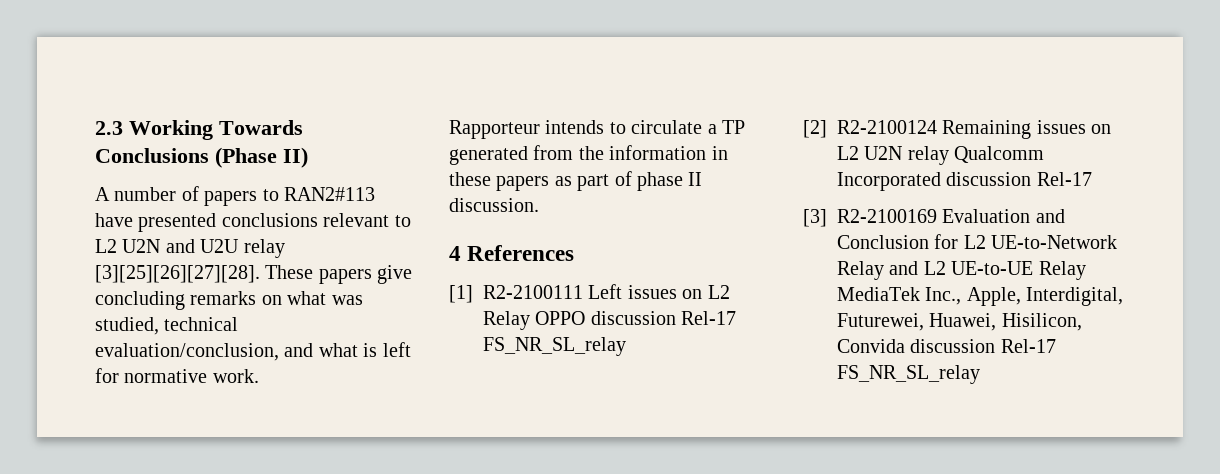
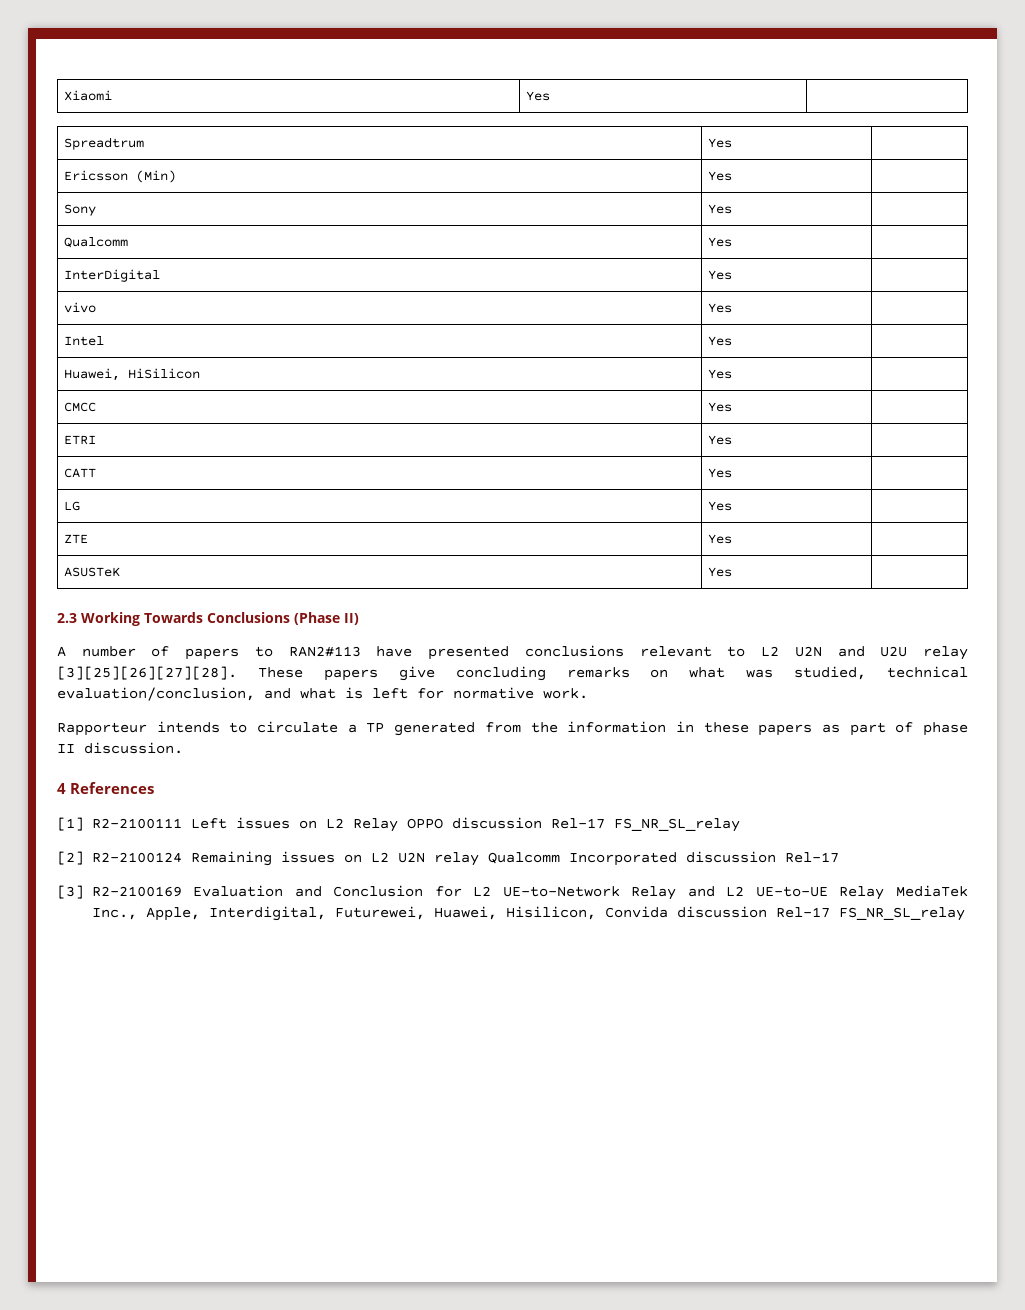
+ Xiaomi | Yes |
+ Spreadtrum | Yes |
+ Ericsson (Min) | Yes |
+ Sony | Yes |
+ Qualcomm | Yes |
+ InterDigital | Yes |
+ vivo | Yes |
+ Intel | Yes |
+ Huawei, HiSilicon | Yes |
+ CMCC | Yes |
+ ETRI | Yes |
+ CATT | Yes |
+ LG | Yes |
+ ZTE | Yes |
+ ASUSTeK | Yes |

